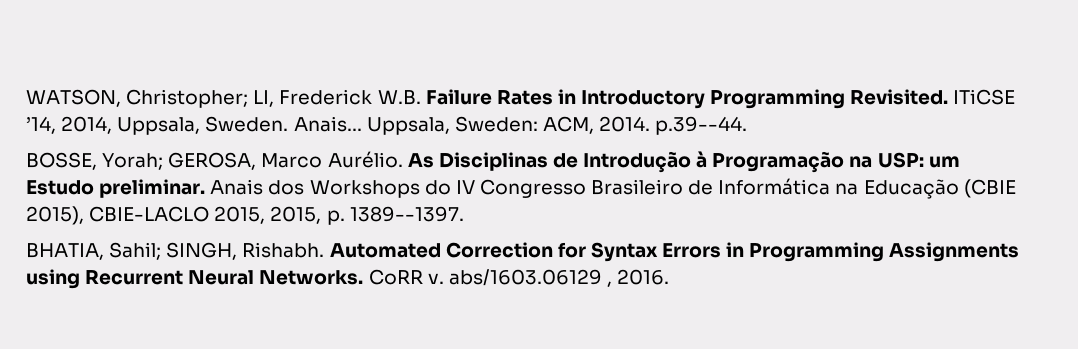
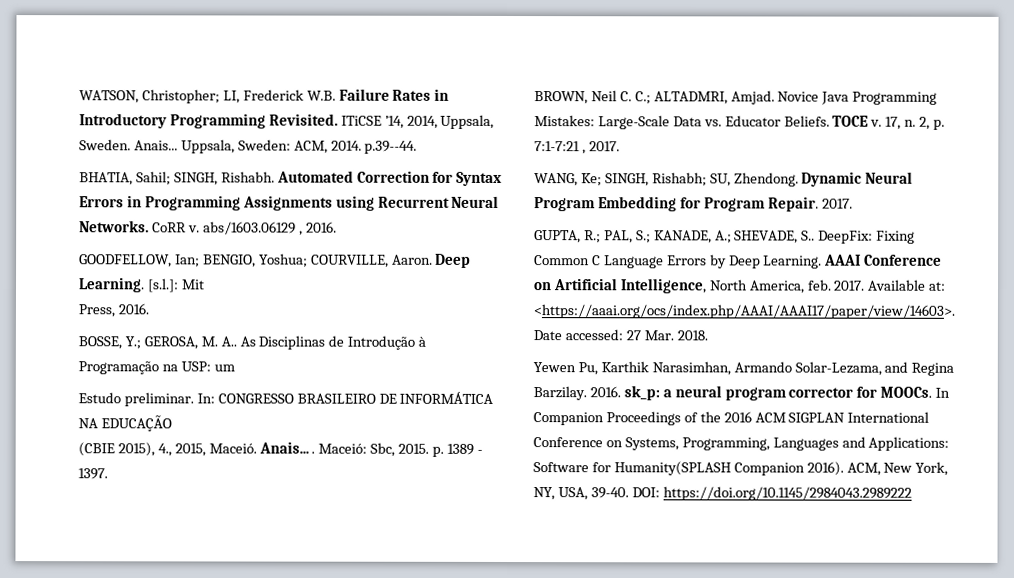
- BOSSE, Yorah; GEROSA, Marco Aurélio. As Disciplinas de Introdução à Programação na USP: um Estudo preliminar. Anais dos Workshops do IV Congresso Brasileiro de Informática na Educação (CBIE 2015), CBIE-LACLO 2015, 2015, p. 1389--1397.
+ GOODFELLOW, Ian; BENGIO, Yoshua; COURVILLE, Aaron. Deep Learning. [s.l.]: Mit
+ Press, 2016.
+ BOSSE, Y.; GEROSA, M. A.. As Disciplinas de Introdução à Programação na USP: um
+ Estudo preliminar. In: CONGRESSO BRASILEIRO DE INFORMÁTICA NA EDUCAÇÃO
+ (CBIE 2015), 4., 2015, Maceió. Anais... . Maceió: Sbc, 2015. p. 1389 - 1397.
+ BROWN, Neil C. C.; ALTADMRI, Amjad. Novice Java Programming Mistakes: Large-Scale Data vs. Educator Beliefs. TOCE v. 17, n. 2, p. 7:1-7:21 , 2017.
+ WANG, Ke; SINGH, Rishabh; SU, Zhendong. Dynamic Neural Program Embedding for Program Repair. 2017.
+ GUPTA, R.; PAL, S.; KANADE, A.; SHEVADE, S.. DeepFix: Fixing Common C Language Errors by Deep Learning. AAAI Conference on Artificial Intelligence, North America, feb. 2017. Available at: <https://aaai.org/ocs/index.php/AAAI/AAAI17/paper/view/14603>. Date accessed: 27 Mar. 2018.
+ Yewen Pu, Karthik Narasimhan, Armando Solar-Lezama, and Regina Barzilay. 2016. sk_p: a neural program corrector for MOOCs. In Companion Proceedings of the 2016 ACM SIGPLAN International Conference on Systems, Programming, Languages and Applications: Software for Humanity(SPLASH Companion 2016). ACM, New York, NY, USA, 39-40. DOI: https://doi.org/10.1145/2984043.2989222

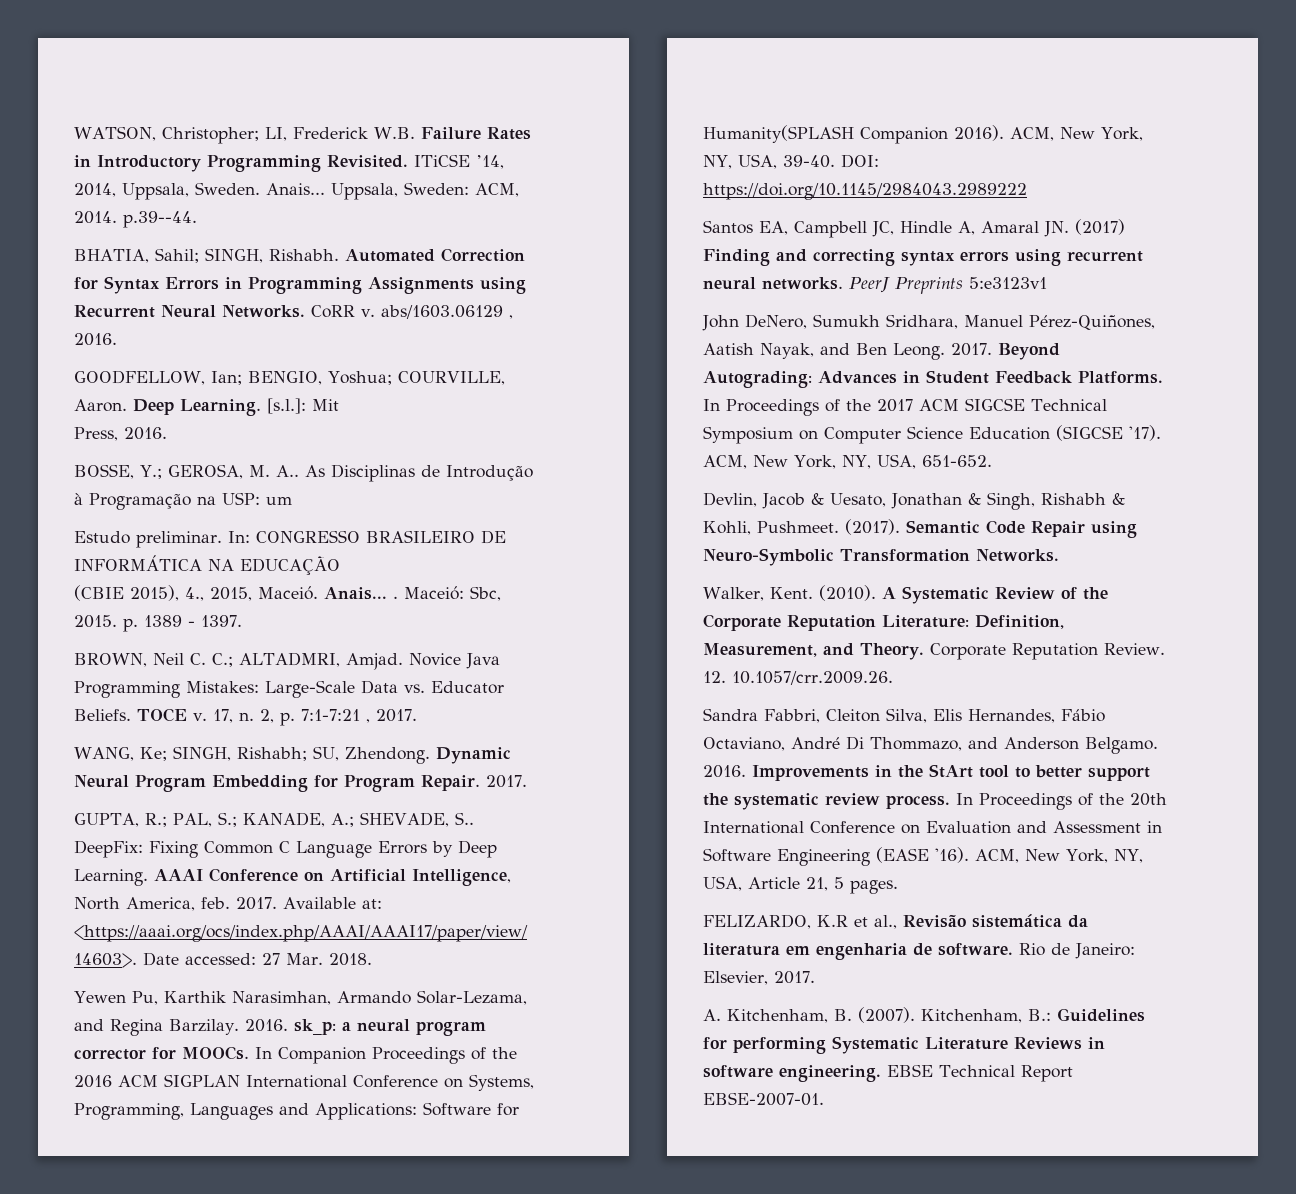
+ Santos EA, Campbell JC, Hindle A, Amaral JN. (2017) Finding and correcting syntax errors using recurrent neural networks. PeerJ Preprints 5:e3123v1
+ John DeNero, Sumukh Sridhara, Manuel Pérez-Quiñones, Aatish Nayak, and Ben Leong. 2017. Beyond Autograding: Advances in Student Feedback Platforms. In Proceedings of the 2017 ACM SIGCSE Technical Symposium on Computer Science Education (SIGCSE '17). ACM, New York, NY, USA, 651-652.
+ Devlin, Jacob & Uesato, Jonathan & Singh, Rishabh & Kohli, Pushmeet. (2017). Semantic Code Repair using Neuro-Symbolic Transformation Networks.
+ Walker, Kent. (2010). A Systematic Review of the Corporate Reputation Literature: Definition, Measurement, and Theory. Corporate Reputation Review. 12. 10.1057/crr.2009.26.
+ Sandra Fabbri, Cleiton Silva, Elis Hernandes, Fábio Octaviano, André Di Thommazo, and Anderson Belgamo. 2016. Improvements in the StArt tool to better support the systematic review process. In Proceedings of the 20th International Conference on Evaluation and Assessment in Software Engineering (EASE '16). ACM, New York, NY, USA, Article 21, 5 pages.
+ FELIZARDO, K.R et al., Revisão sistemática da literatura em engenharia de software. Rio de Janeiro: Elsevier, 2017.
+ A. Kitchenham, B. (2007). Kitchenham, B.: Guidelines for performing Systematic Literature Reviews in software engineering. EBSE Technical Report EBSE-2007-01.

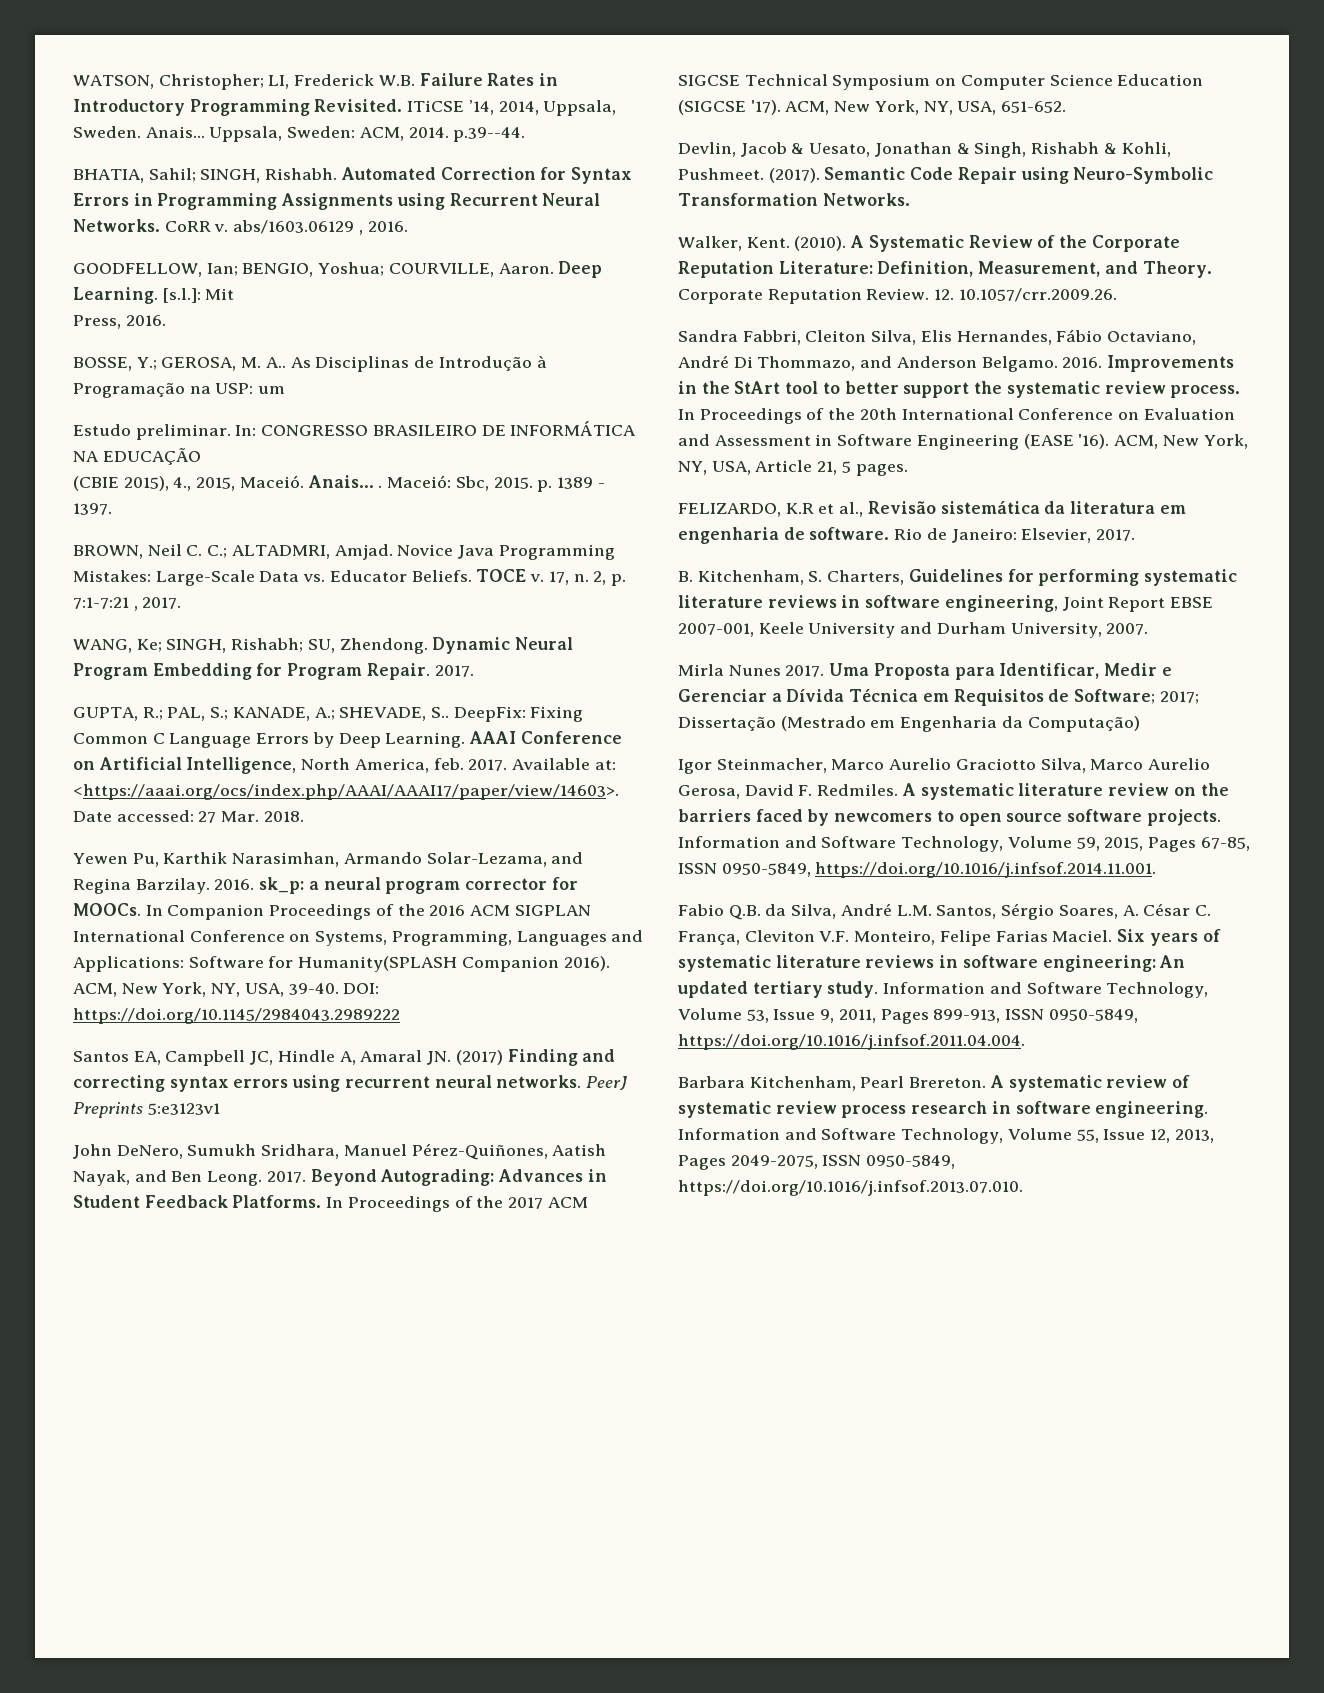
- A. Kitchenham, B. (2007). Kitchenham, B.: Guidelines for performing Systematic Literature Reviews in software engineering. EBSE Technical Report EBSE-2007-01.
+ B. Kitchenham, S. Charters, Guidelines for performing systematic literature reviews in software engineering, Joint Report EBSE 2007-001, Keele University and Durham University, 2007.
+ Mirla Nunes 2017. Uma Proposta para Identificar, Medir e Gerenciar a Dívida Técnica em Requisitos de Software; 2017; Dissertação (Mestrado em Engenharia da Computação)
+ Igor Steinmacher, Marco Aurelio Graciotto Silva, Marco Aurelio Gerosa, David F. Redmiles. A systematic literature review on the barriers faced by newcomers to open source software projects. Information and Software Technology, Volume 59, 2015, Pages 67-85, ISSN 0950-5849, https://doi.org/10.1016/j.infsof.2014.11.001.
+ Fabio Q.B. da Silva, André L.M. Santos, Sérgio Soares, A. César C. França, Cleviton V.F. Monteiro, Felipe Farias Maciel. Six years of systematic literature reviews in software engineering: An updated tertiary study. Information and Software Technology, Volume 53, Issue 9, 2011, Pages 899-913, ISSN 0950-5849, https://doi.org/10.1016/j.infsof.2011.04.004.
+ Barbara Kitchenham, Pearl Brereton. A systematic review of systematic review process research in software engineering. Information and Software Technology, Volume 55, Issue 12, 2013, Pages 2049-2075, ISSN 0950-5849, https://doi.org/10.1016/j.infsof.2013.07.010.

